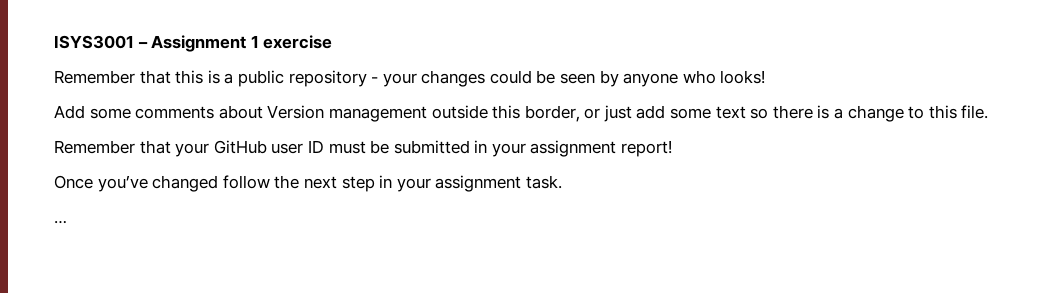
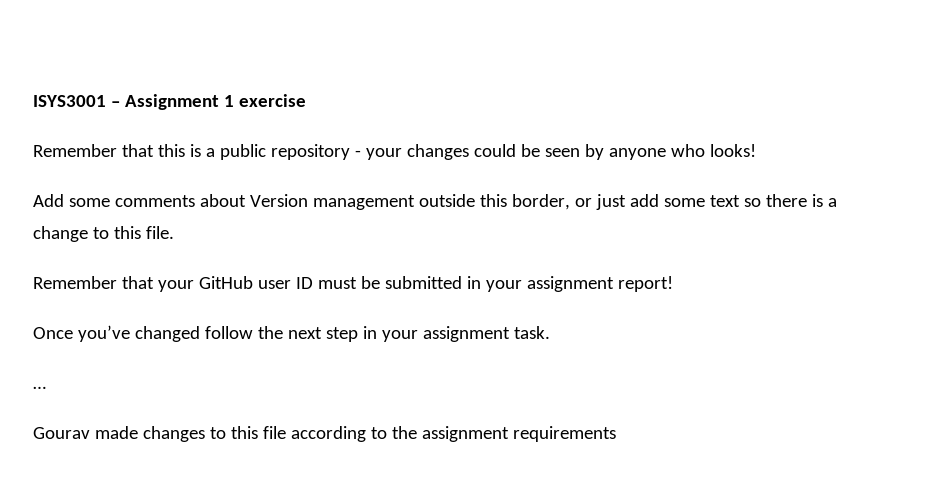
+ Gourav made changes to this file according to the assignment requirements

